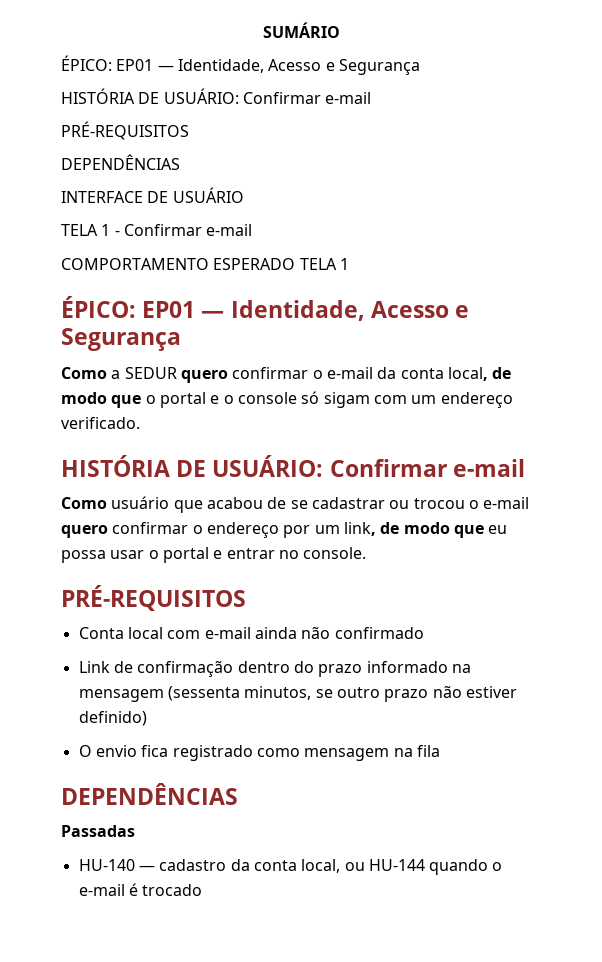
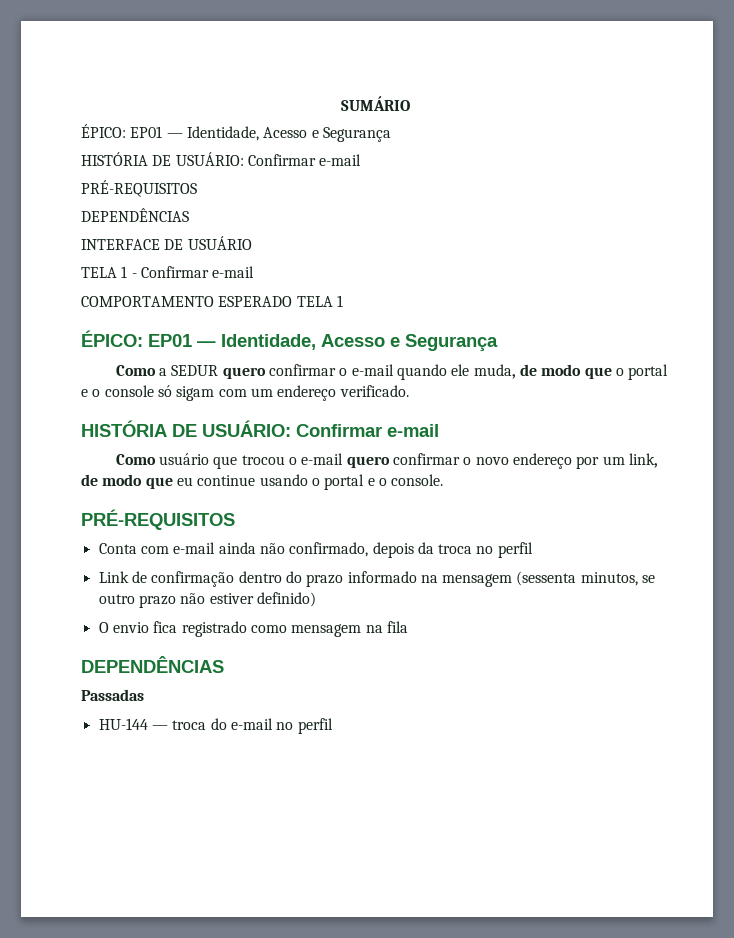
- Como a SEDUR quero confirmar o e-mail da conta local, de modo que o portal e o console só sigam com um endereço verificado.
+ Como a SEDUR quero confirmar o e-mail quando ele muda, de modo que o portal e o console só sigam com um endereço verificado.
- Como usuário que acabou de se cadastrar ou trocou o e-mail quero confirmar o endereço por um link, de modo que eu possa usar o portal e entrar no console.
+ Como usuário que trocou o e-mail quero confirmar o novo endereço por um link, de modo que eu continue usando o portal e o console.
- Conta local com e-mail ainda não confirmado
+ Conta com e-mail ainda não confirmado, depois da troca no perfil
- HU-140 — cadastro da conta local, ou HU-144 quando o e-mail é trocado
+ HU-144 — troca do e-mail no perfil

